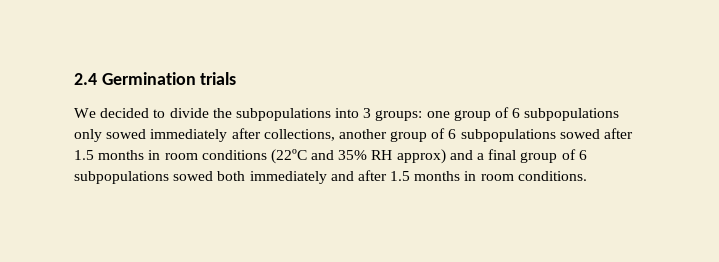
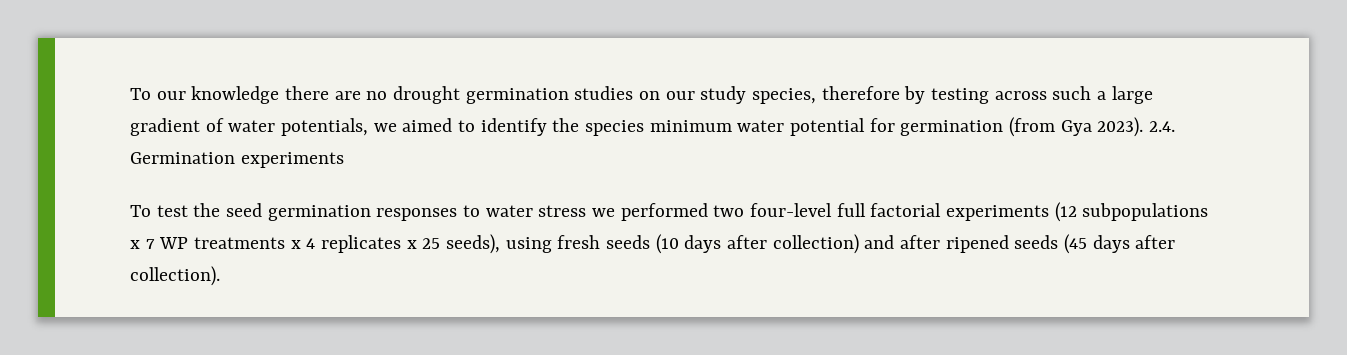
- 2.4 Germination trials
- We decided to divide the subpopulations into 3 groups: one group of 6 subpopulations only sowed immediately after collections, another group of 6 subpopulations sowed after 1.5 months in room conditions (22ºC and 35% RH approx) and a final group of 6 subpopulations sowed both immediately and after 1.5 months in room conditions.
+ To our knowledge there are no drought germination studies on our study species, therefore by testing across such a large gradient of water potentials, we aimed to identify the species minimum water potential for germination (from Gya 2023). 2.4. Germination experiments
+ To test the seed germination responses to water stress we performed two four-level full factorial experiments (12 subpopulations x 7 WP treatments x 4 replicates x 25 seeds), using fresh seeds (10 days after collection) and after ripened seeds (45 days after collection).

